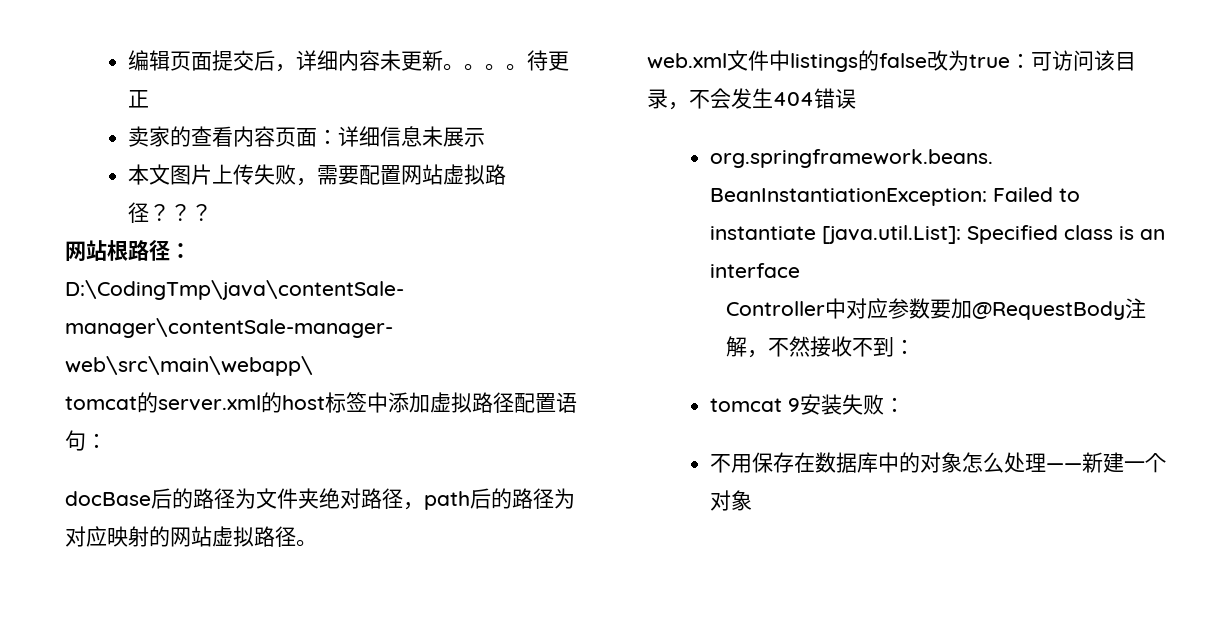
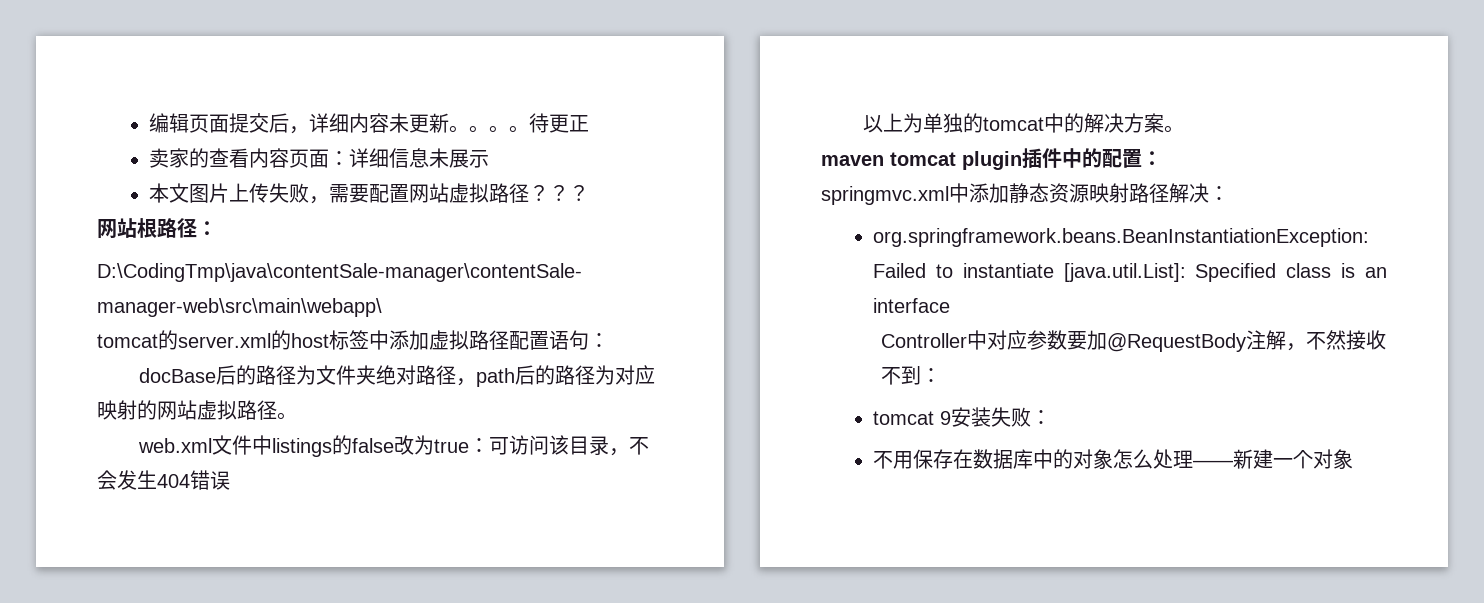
+ 以上为单独的tomcat中的解决方案。
+ maven tomcat plugin插件中的配置：
+ springmvc.xml中添加静态资源映射路径解决：

